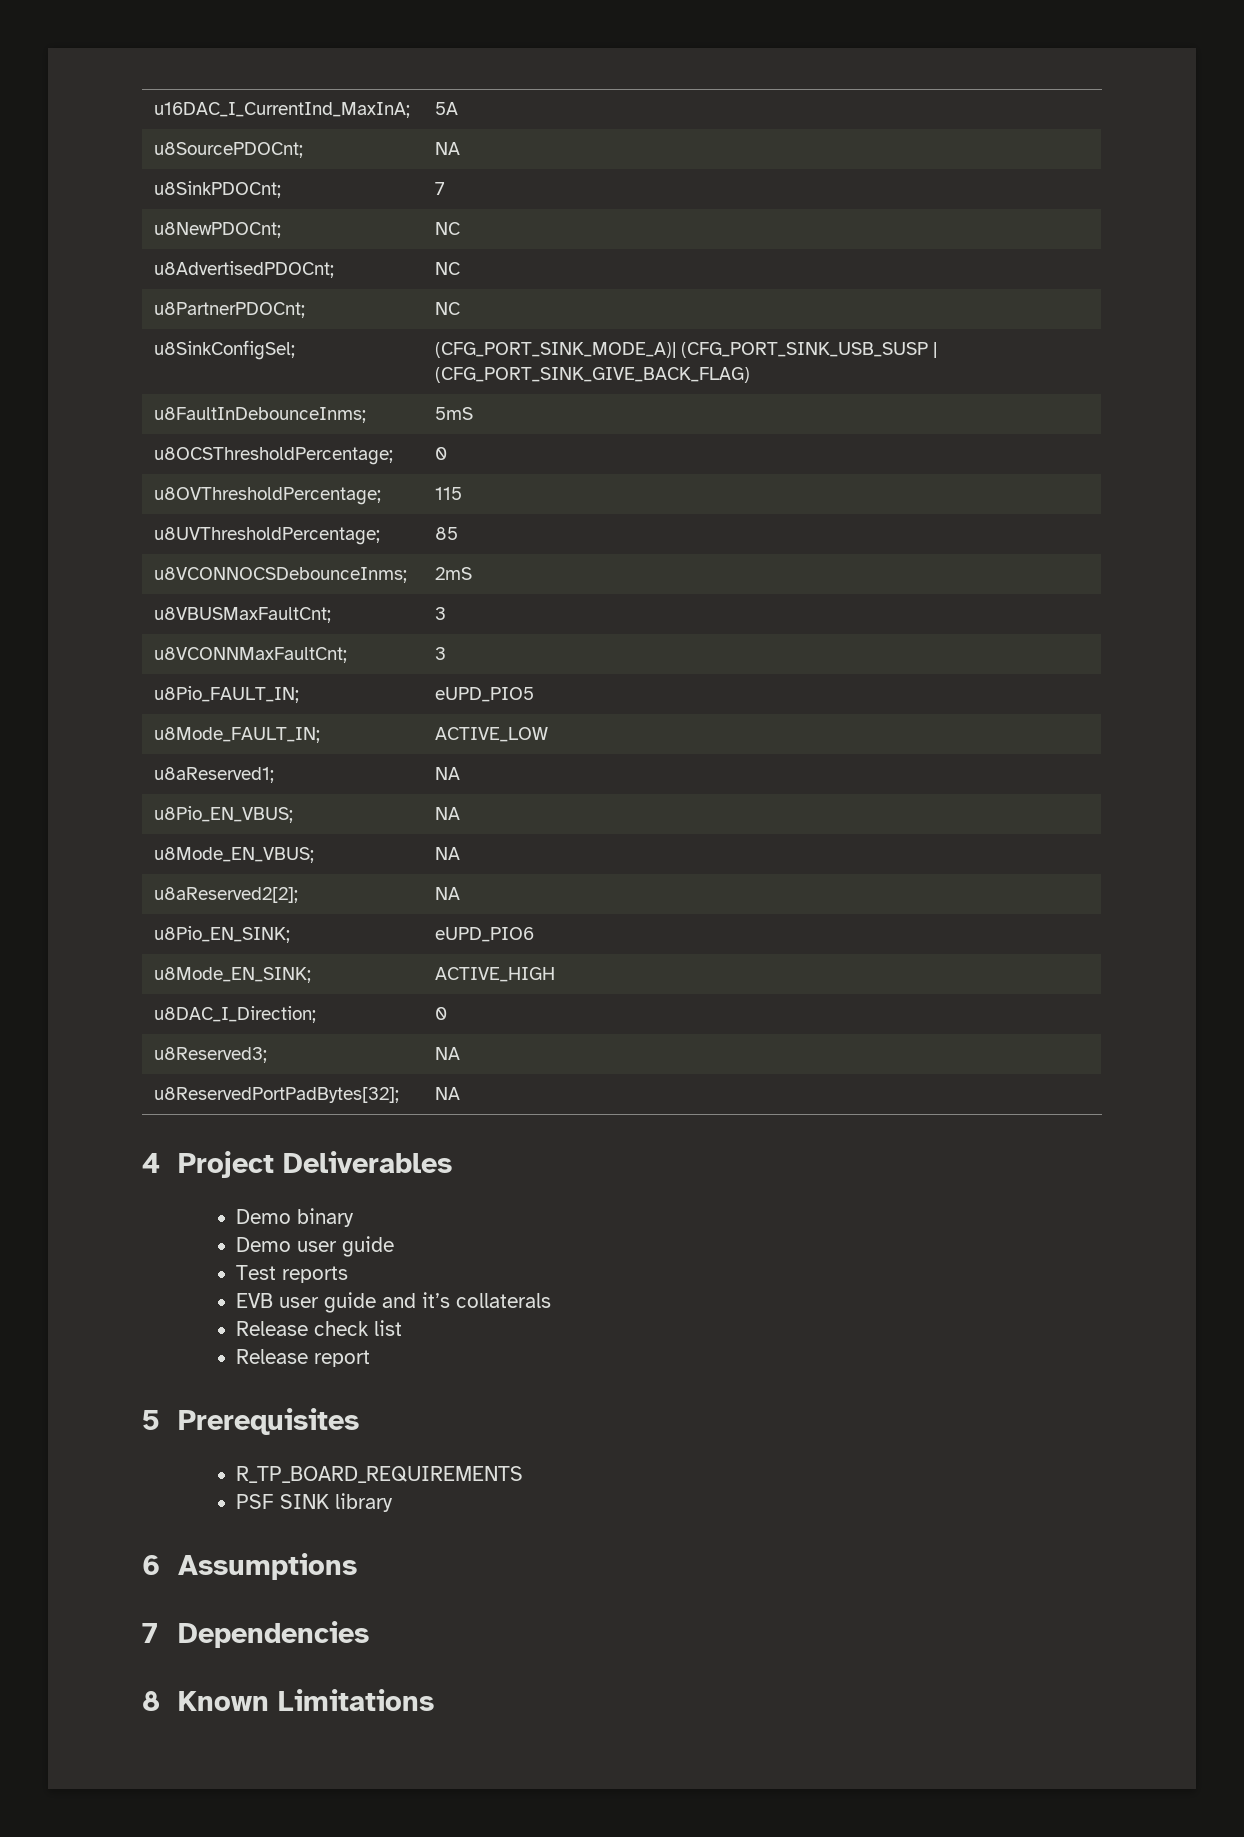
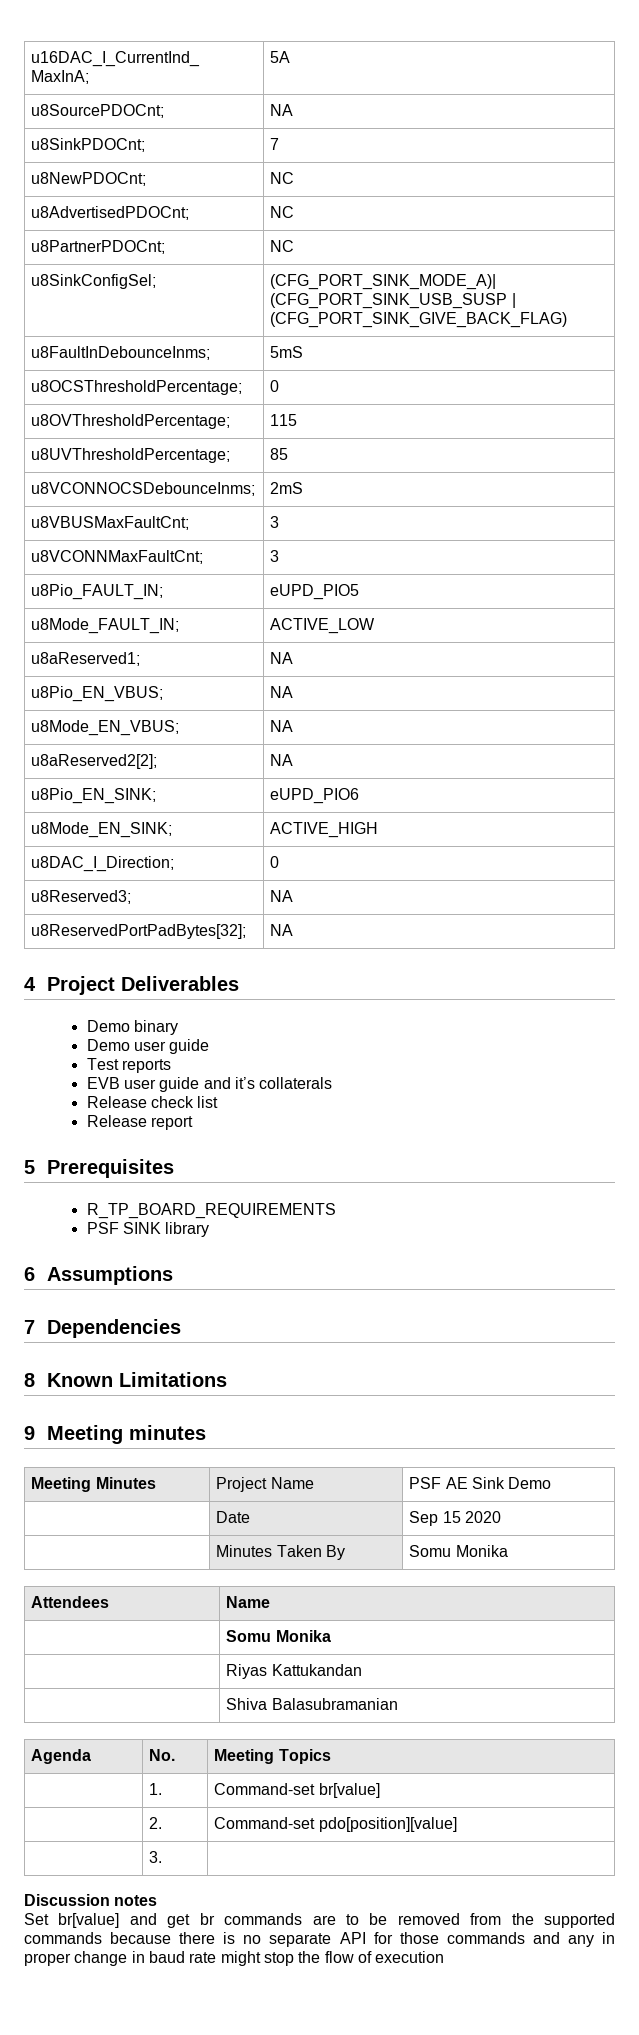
+ 9 Meeting minutes
+ Meeting Minutes | Project Name | PSF AE Sink Demo
+ | Date | Sep 15 2020
+ | Minutes Taken By | Somu Monika
+ Attendees | Name
+ | Somu Monika
+ | Riyas Kattukandan
+ | Shiva Balasubramanian
+ Agenda | No. | Meeting Topics
+ | 1. | Command-set br[value]
+ | 2. | Command-set pdo[position][value]
+ | 3. |
+ Discussion notes
+ Set br[value] and get br commands are to be removed from the supported commands because there is no separate API for those commands and any in proper change in baud rate might stop the flow of execution

